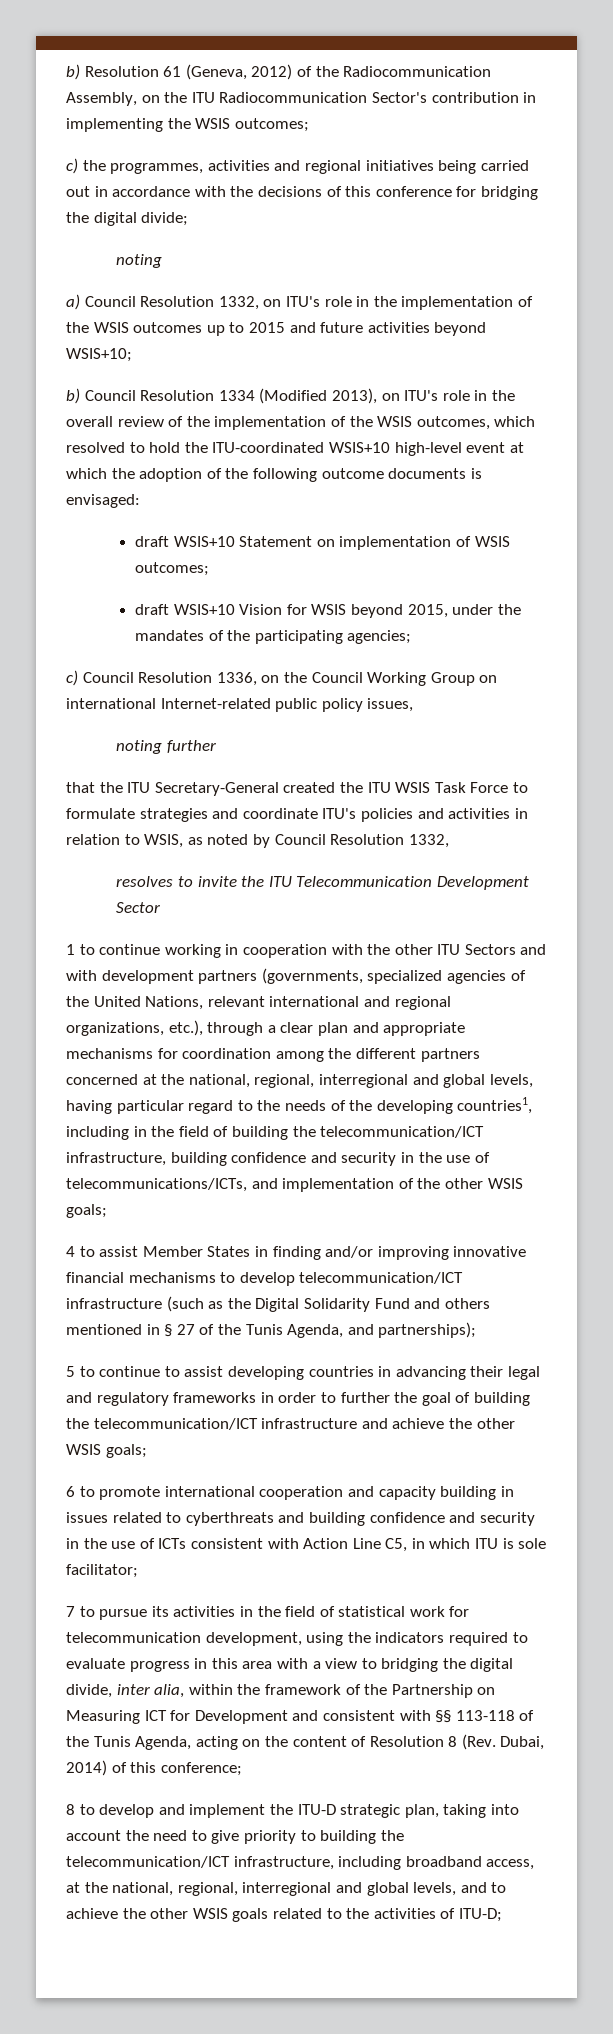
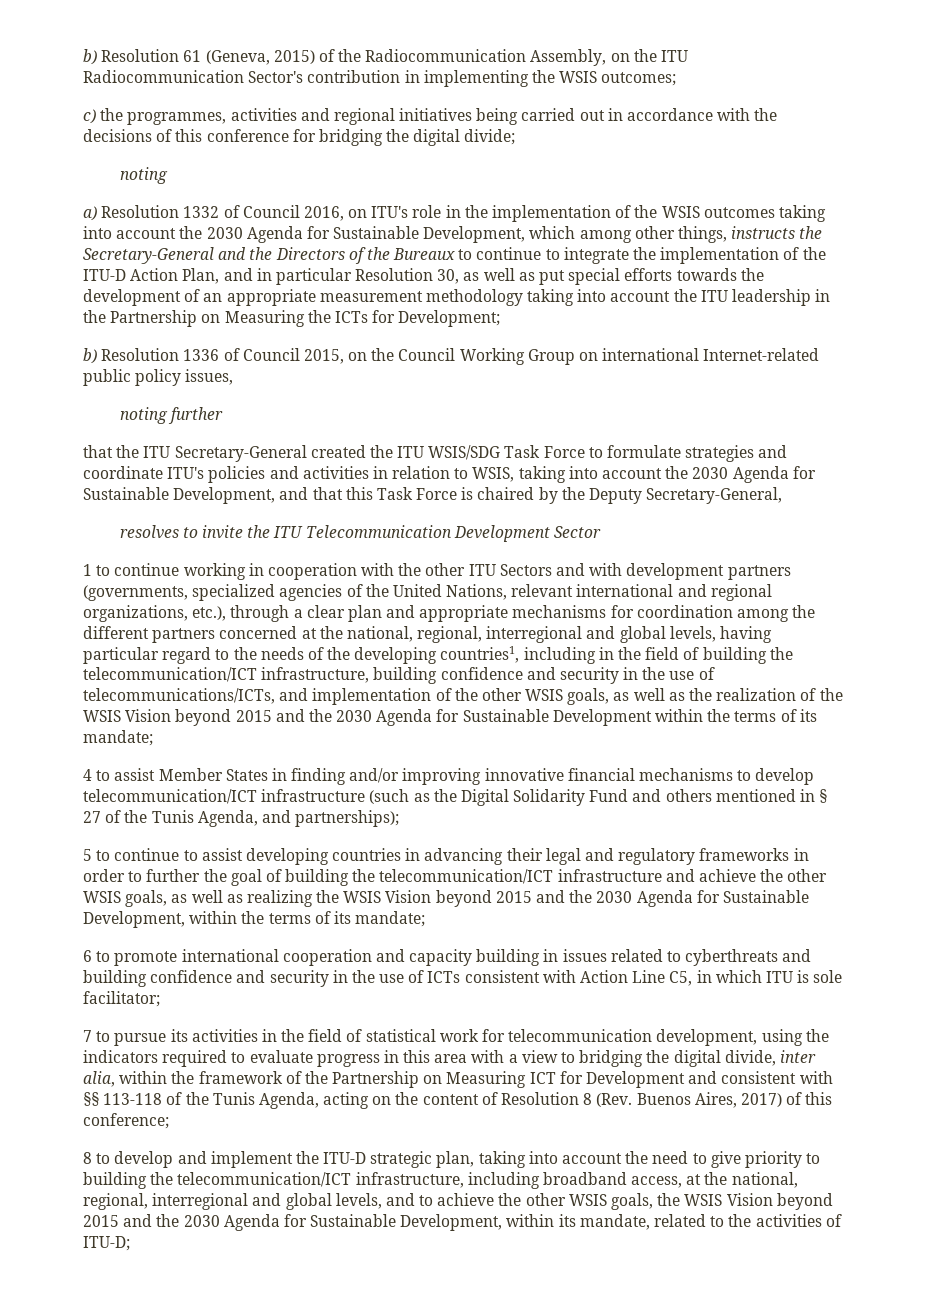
- b) Resolution 61 (Geneva, 2012) of the Radiocommunication Assembly, on the ITU Radiocommunication Sector's contribution in implementing the WSIS outcomes;
+ b) Resolution 61 (Geneva, 2015) of the Radiocommunication Assembly, on the ITU Radiocommunication Sector's contribution in implementing the WSIS outcomes;
- a) Council Resolution 1332, on ITU's role in the implementation of the WSIS outcomes up to 2015 and future activities beyond WSIS+10;
- b) Council Resolution 1334 (Modified 2013), on ITU's role in the overall review of the implementation of the WSIS outcomes, which resolved to hold the ITU-coordinated WSIS+10 high-level event at which the adoption of the following outcome documents is envisaged:
- draft WSIS+10 Statement on implementation of WSIS outcomes;
- draft WSIS+10 Vision for WSIS beyond 2015, under the mandates of the participating agencies;
- c) Council Resolution 1336, on the Council Working Group on international Internet-related public policy issues,
+ a) Resolution 1332 of Council 2016, on ITU's role in the implementation of the WSIS outcomes taking into account the 2030 Agenda for Sustainable Development, which among other things, instructs the Secretary-General and the Directors of the Bureaux to continue to integrate the implementation of the ITU-D Action Plan, and in particular Resolution 30, as well as put special efforts towards the development of an appropriate measurement methodology taking into account the ITU leadership in the Partnership on Measuring the ICTs for Development;
+ b) Resolution 1336 of Council 2015, on the Council Working Group on international Internet-related public policy issues,
- that the ITU Secretary-General created the ITU WSIS Task Force to formulate strategies and coordinate ITU's policies and activities in relation to WSIS, as noted by Council Resolution 1332,
+ that the ITU Secretary-General created the ITU WSIS/SDG Task Force to formulate strategies and coordinate ITU's policies and activities in relation to WSIS, taking into account the 2030 Agenda for Sustainable Development, and that this Task Force is chaired by the Deputy Secretary-General,
- 1 to continue working in cooperation with the other ITU Sectors and with development partners (governments, specialized agencies of the United Nations, relevant international and regional organizations, etc.), through a clear plan and appropriate mechanisms for coordination among the different partners concerned at the national, regional, interregional and global levels, having particular regard to the needs of the developing countries1, including in the field of building the telecommunication/ICT infrastructure, building confidence and security in the use of telecommunications/ICTs, and implementation of the other WSIS goals;
+ 1 to continue working in cooperation with the other ITU Sectors and with development partners (governments, specialized agencies of the United Nations, relevant international and regional organizations, etc.), through a clear plan and appropriate mechanisms for coordination among the different partners concerned at the national, regional, interregional and global levels, having particular regard to the needs of the developing countries1, including in the field of building the telecommunication/ICT infrastructure, building confidence and security in the use of telecommunications/ICTs, and implementation of the other WSIS goals, as well as the realization of the WSIS Vision beyond 2015 and the 2030 Agenda for Sustainable Development within the terms of its mandate;
- 5 to continue to assist developing countries in advancing their legal and regulatory frameworks in order to further the goal of building the telecommunication/ICT infrastructure and achieve the other WSIS goals;
+ 5 to continue to assist developing countries in advancing their legal and regulatory frameworks in order to further the goal of building the telecommunication/ICT infrastructure and achieve the other WSIS goals, as well as realizing the WSIS Vision beyond 2015 and the 2030 Agenda for Sustainable Development, within the terms of its mandate;
- 7 to pursue its activities in the field of statistical work for telecommunication development, using the indicators required to evaluate progress in this area with a view to bridging the digital divide, inter alia, within the framework of the Partnership on Measuring ICT for Development and consistent with §§ 113-118 of the Tunis Agenda, acting on the content of Resolution 8 (Rev. Dubai, 2014) of this conference;
+ 7 to pursue its activities in the field of statistical work for telecommunication development, using the indicators required to evaluate progress in this area with a view to bridging the digital divide, inter alia, within the framework of the Partnership on Measuring ICT for Development and consistent with §§ 113-118 of the Tunis Agenda, acting on the content of Resolution 8 (Rev. Buenos Aires, 2017) of this conference;
- 8 to develop and implement the ITU-D strategic plan, taking into account the need to give priority to building the telecommunication/ICT infrastructure, including broadband access, at the national, regional, interregional and global levels, and to achieve the other WSIS goals related to the activities of ITU-D;
+ 8 to develop and implement the ITU-D strategic plan, taking into account the need to give priority to building the telecommunication/ICT infrastructure, including broadband access, at the national, regional, interregional and global levels, and to achieve the other WSIS goals, the WSIS Vision beyond 2015 and the 2030 Agenda for Sustainable Development, within its mandate, related to the activities of ITU-D;

